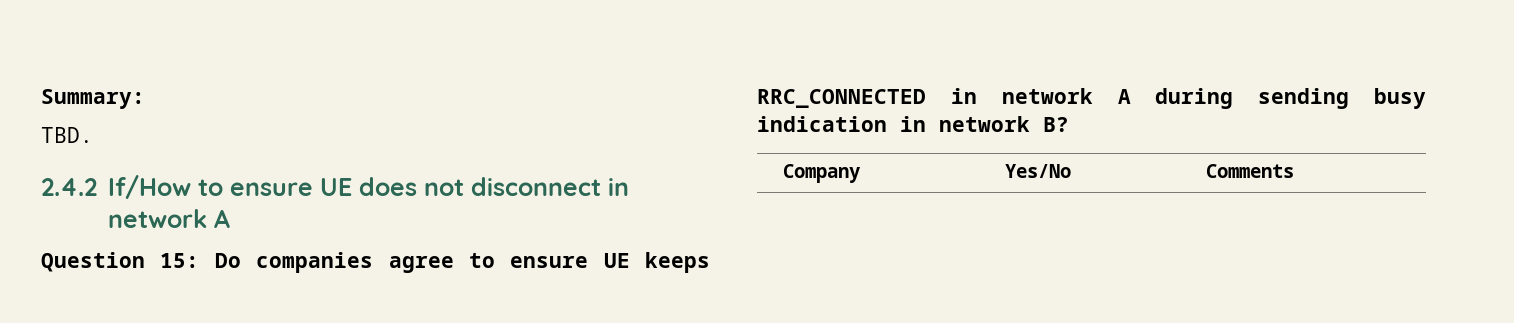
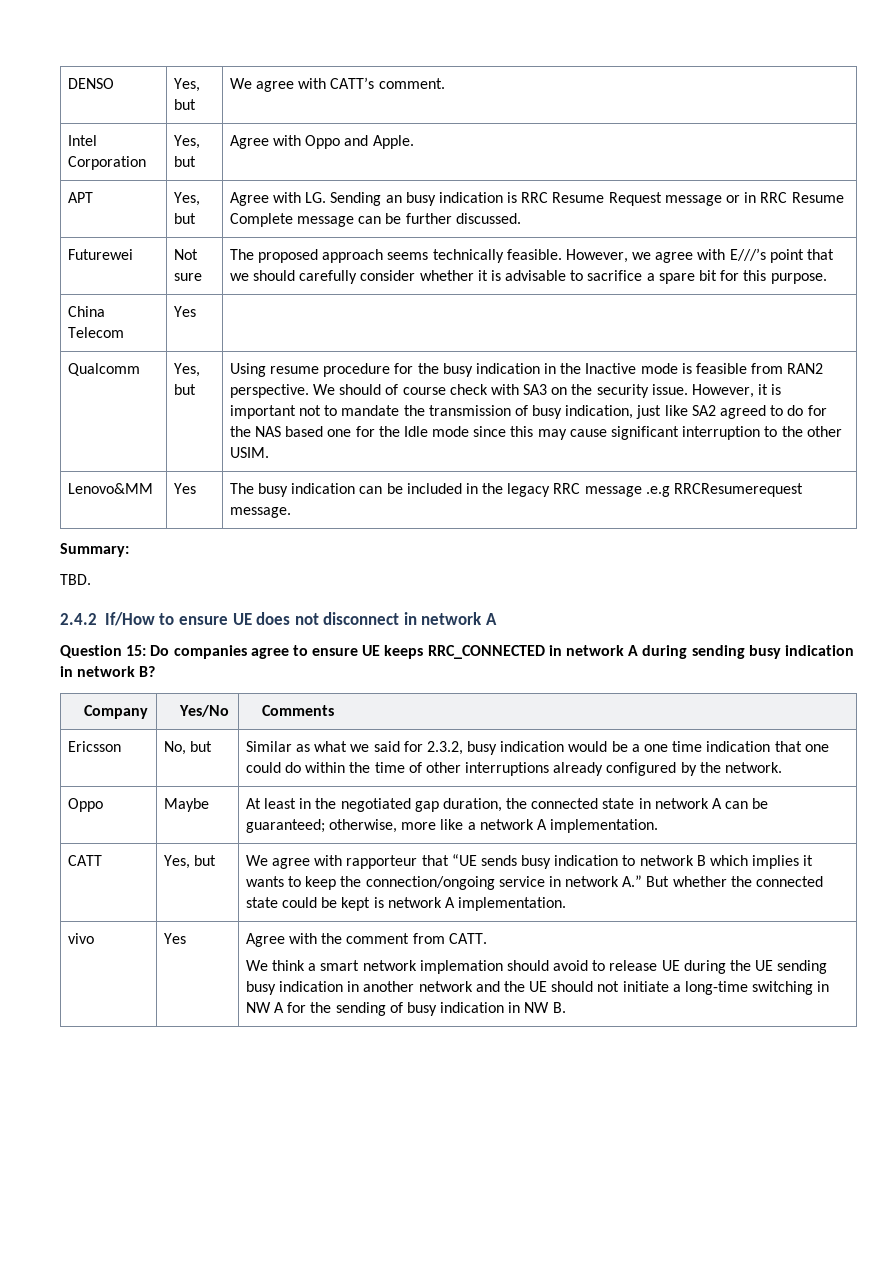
+ DENSO | Yes, but | We agree with CATT’s comment.
+ Intel Corporation | Yes, but | Agree with Oppo and Apple.
+ APT | Yes, but | Agree with LG. Sending an busy indication is RRC Resume Request message or in RRC Resume Complete message can be further discussed.
+ Futurewei | Not sure | The proposed approach seems technically feasible. However, we agree with E///’s point that we should carefully consider whether it is advisable to sacrifice a spare bit for this purpose.
+ China Telecom | Yes |
+ Qualcomm | Yes, but | Using resume procedure for the busy indication in the Inactive mode is feasible from RAN2 perspective. We should of course check with SA3 on the security issue. However, it is important not to mandate the transmission of busy indication, just like SA2 agreed to do for the NAS based one for the Idle mode since this may cause significant interruption to the other USIM.
+ Lenovo&MM | Yes | The busy indication can be included in the legacy RRC message .e.g RRCResumerequest message.
+ Ericsson | No, but | Similar as what we said for 2.3.2, busy indication would be a one time indication that one could do within the time of other interruptions already configured by the network.
+ Oppo | Maybe | At least in the negotiated gap duration, the connected state in network A can be guaranteed; otherwise, more like a network A implementation.
+ CATT | Yes, but | We agree with rapporteur that “UE sends busy indication to network B which implies it wants to keep the connection/ongoing service in network A.” But whether the connected state could be kept is network A implementation.
+ vivo | Yes | Agree with the comment from CATT.
+ We think a smart network implemation should avoid to release UE during the UE sending busy indication in another network and the UE should not initiate a long-time switching in NW A for the sending of busy indication in NW B.

